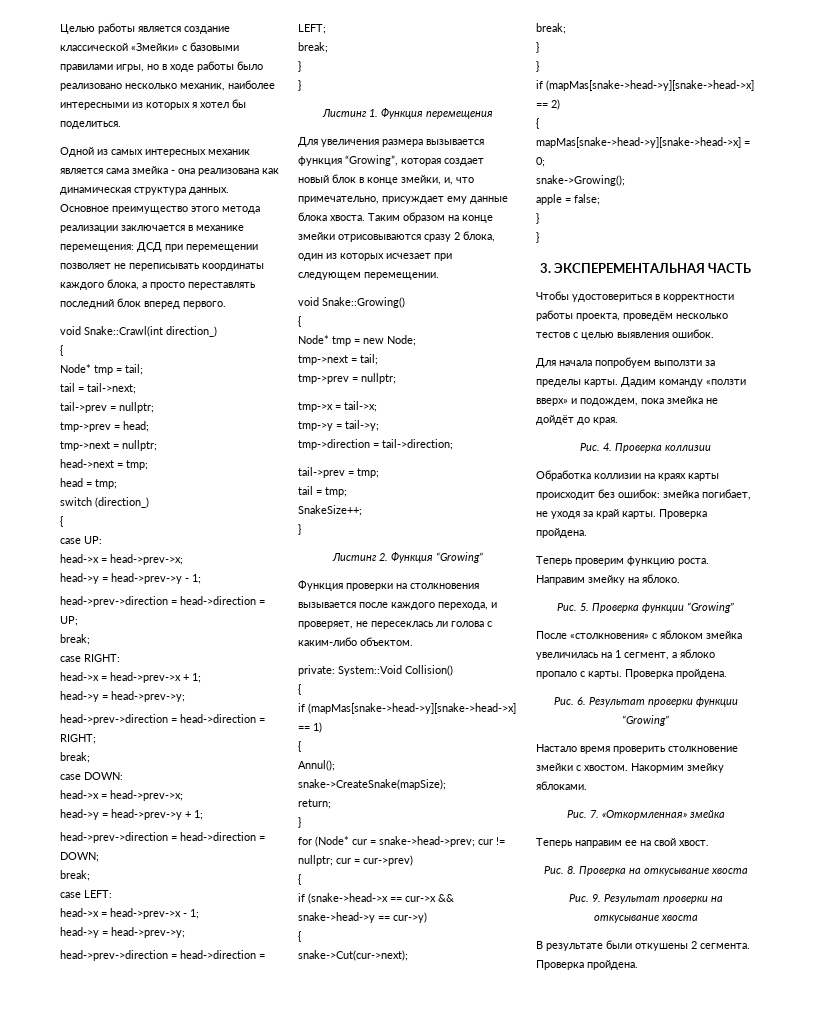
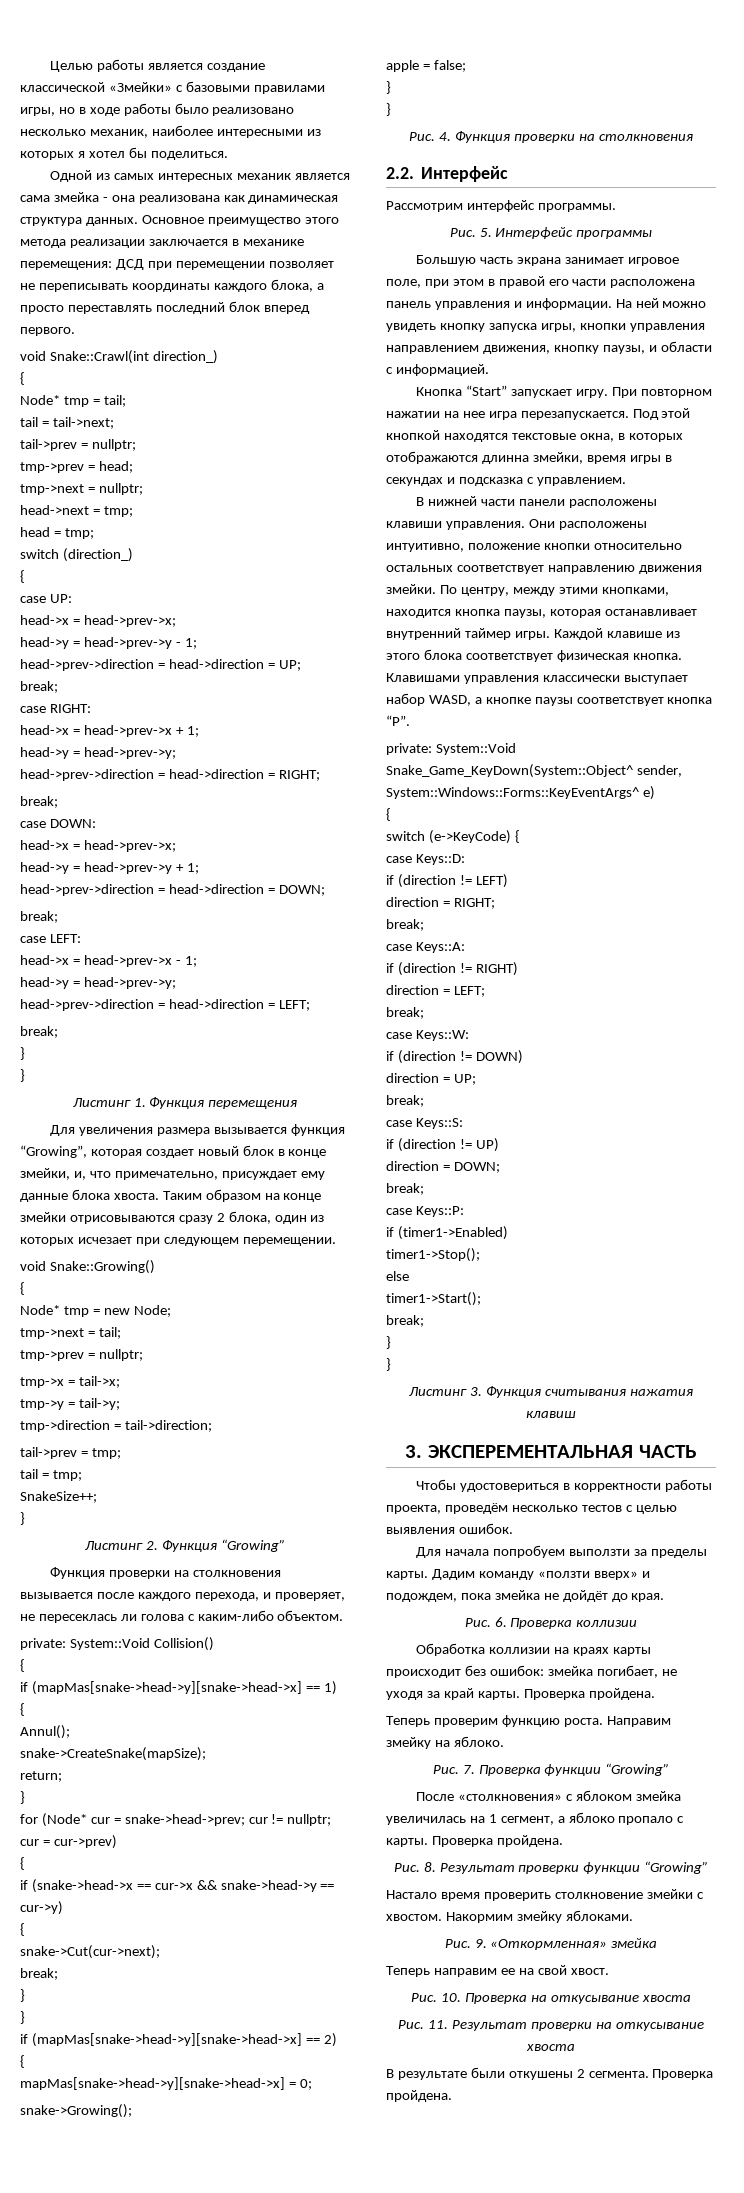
+ Рис. 4. Функция проверки на столкновения
+ 2.2. Интерфейс
+ Рассмотрим интерфейс программы.
+ Рис. 5. Интерфейс программы
+ Большую часть экрана занимает игровое поле, при этом в правой его части расположена панель управления и информации. На ней можно увидеть кнопку запуска игры, кнопки управления направлением движения, кнопку паузы, и области с информацией.
+ Кнопка “Start” запускает игру. При повторном нажатии на нее игра перезапускается. Под этой кнопкой находятся текстовые окна, в которых отображаются длинна змейки, время игры в секундах и подсказка с управлением.
+ В нижней части панели расположены клавиши управления. Они расположены интуитивно, положение кнопки относительно остальных соответствует направлению движения змейки. По центру, между этими кнопками, находится кнопка паузы, которая останавливает внутренний таймер игры. Каждой клавише из этого блока соответствует физическая кнопка. Клавишами управления классически выступает набор WASD, а кнопке паузы соответствует кнопка “P”.
+ private: System::Void Snake_Game_KeyDown(System::Object^ sender, System::Windows::Forms::KeyEventArgs^ e)
+ {
+ switch (e->KeyCode) {
+ case Keys::D:
+ if (direction != LEFT)
+ direction = RIGHT;
+ break;
+ case Keys::A:
+ if (direction != RIGHT)
+ direction = LEFT;
+ break;
+ case Keys::W:
+ if (direction != DOWN)
+ direction = UP;
+ break;
+ case Keys::S:
+ if (direction != UP)
+ direction = DOWN;
+ break;
+ case Keys::P:
+ if (timer1->Enabled)
+ timer1->Stop();
+ else
+ timer1->Start();
+ break;
+ }
+ }
+ Листинг 3. Функция считывания нажатия клавиш
- Рис. 4. Проверка коллизии
+ Рис. 6. Проверка коллизии
- Рис. 5. Проверка функции “Growing”
+ Рис. 7. Проверка функции “Growing”
- Рис. 6. Результат проверки функции “Growing”
+ Рис. 8. Результат проверки функции “Growing”
- Рис. 7. «Откормленная» змейка
+ Рис. 9. «Откормленная» змейка
- Рис. 8. Проверка на откусывание хвоста
+ Рис. 10. Проверка на откусывание хвоста
- Рис. 9. Результат проверки на откусывание хвоста
+ Рис. 11. Результат проверки на откусывание хвоста

